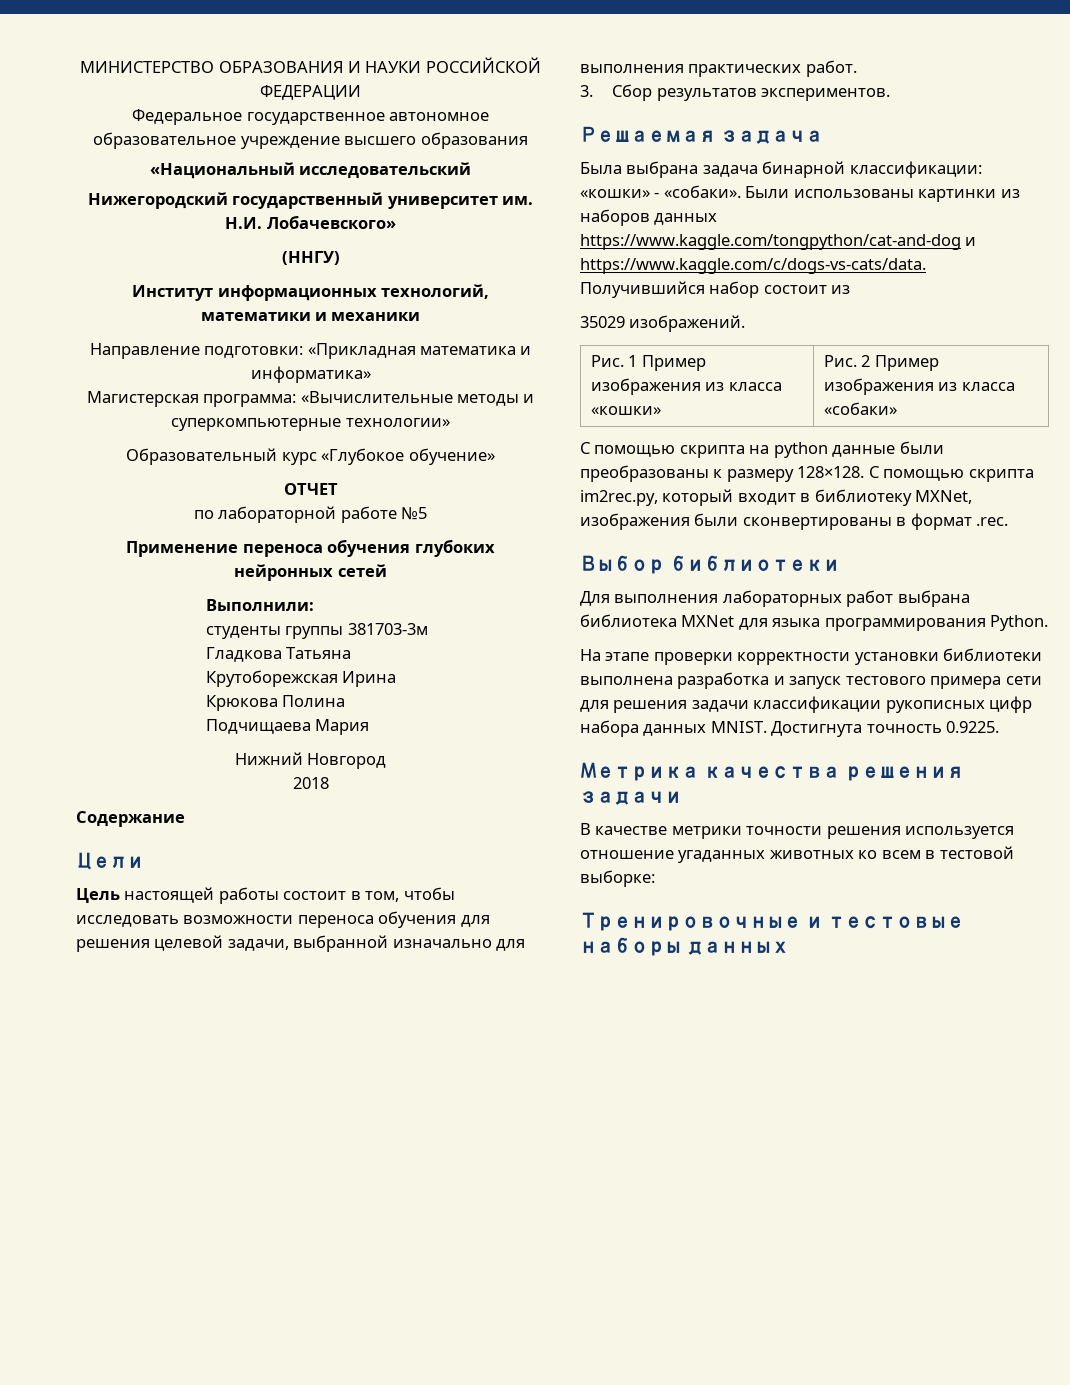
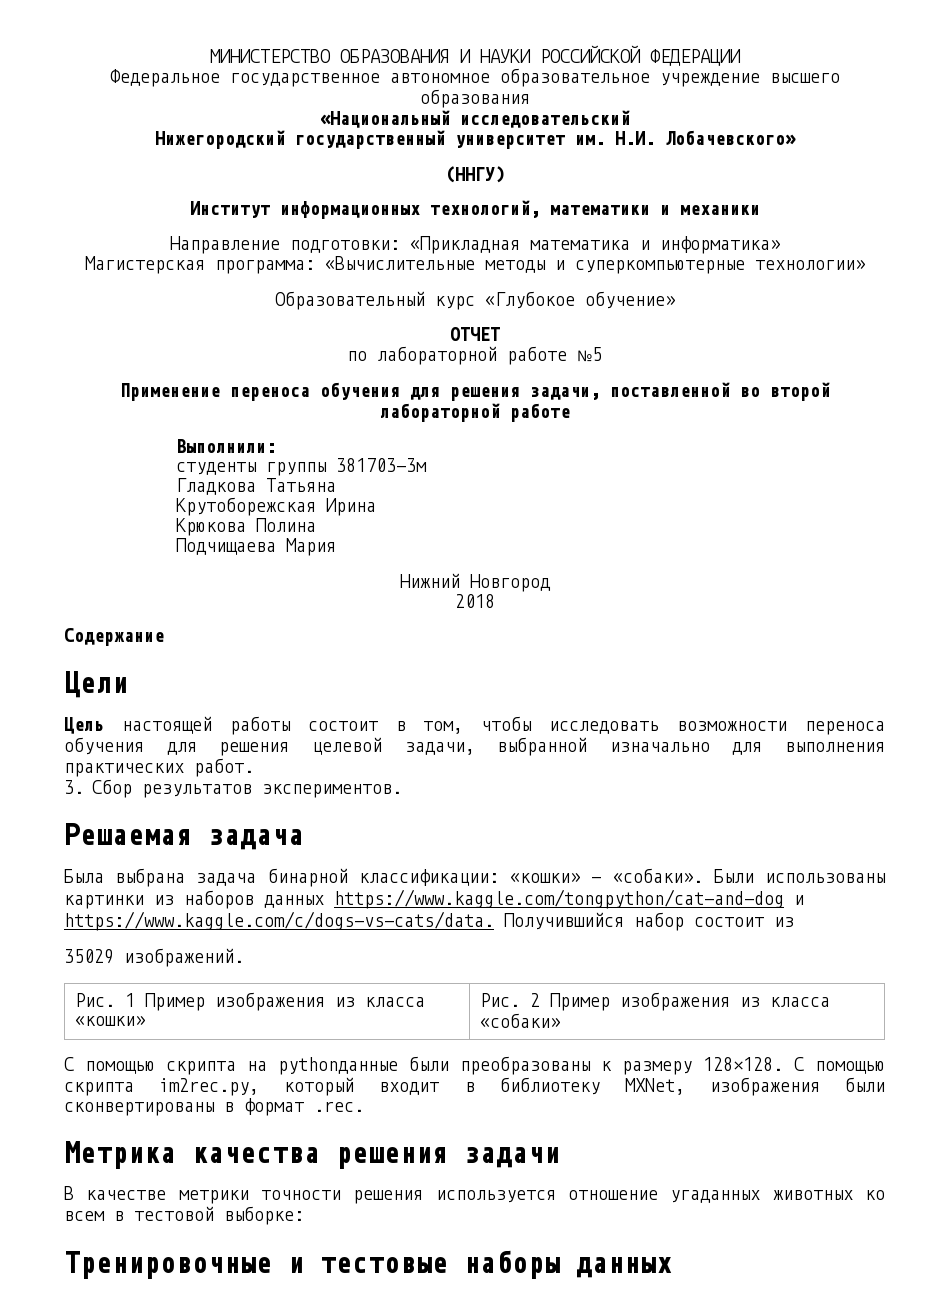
- Применение переноса обучения глубоких нейронных сетей
+ Применение переноса обучения для решения задачи, поставленной во второй лабораторной работе
- С помощью скрипта на python данные были преобразованы к размеру 128×128.
+ С помощью скрипта на pythonданные были преобразованы к размеру 128×128.
- Выбор библиотеки
- Для выполнения лабораторных работ выбрана библиотека MXNet для языка программирования Python.
- На этапе проверки корректности установки библиотеки выполнена разработка и запуск тестового примера сети для решения задачи классификации рукописных цифр набора данных MNIST. Достигнута точность 0.9225.

